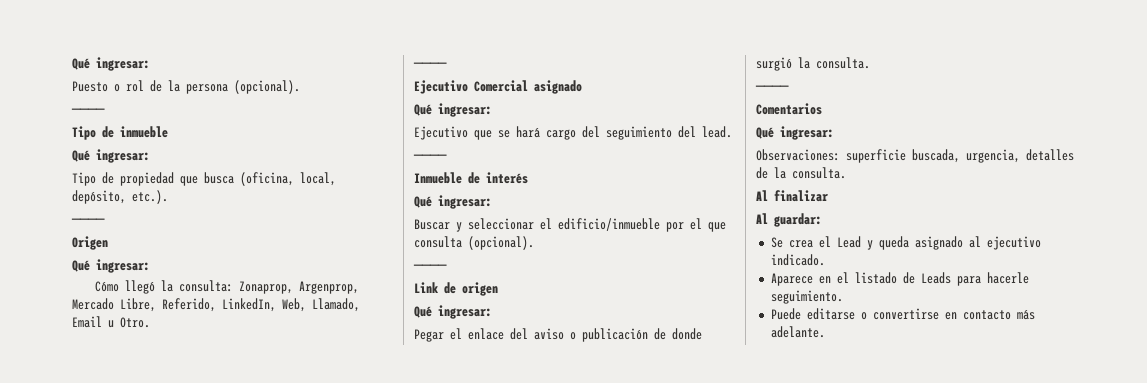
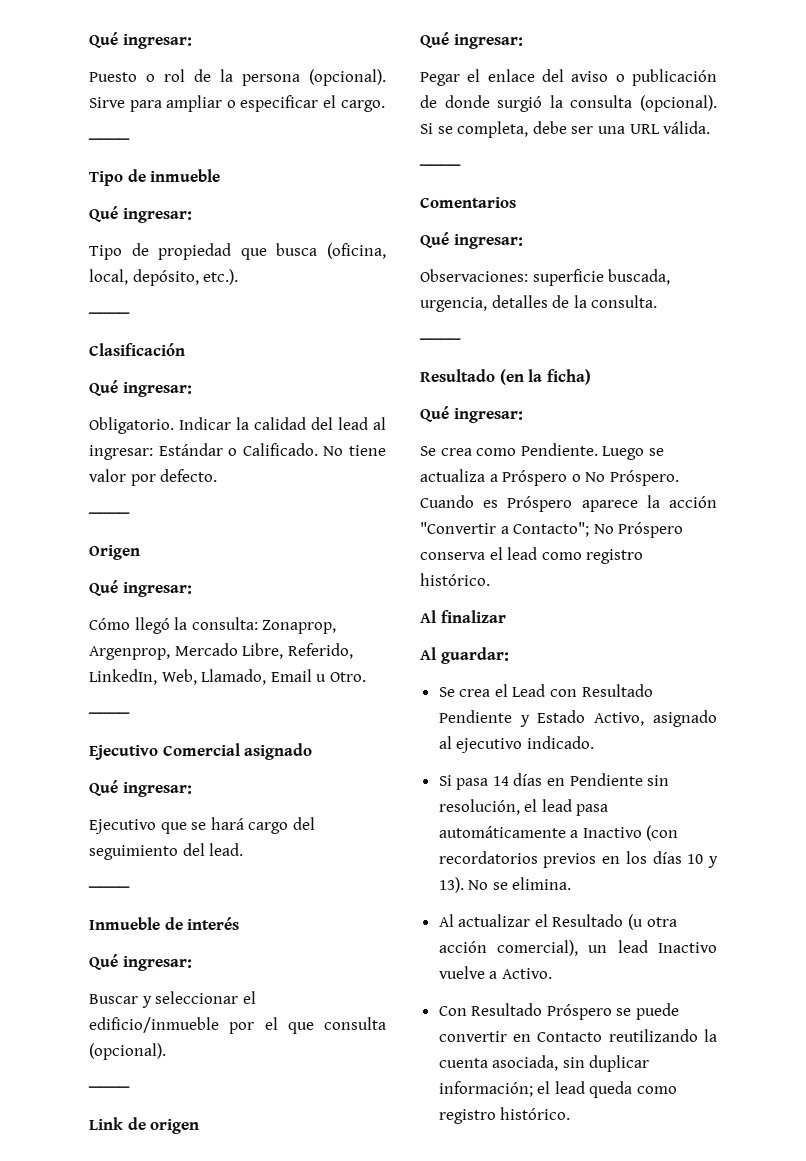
+ Sirve para ampliar o especificar el cargo.
+ Clasificación
+ Qué ingresar:
+ Obligatorio. Indicar la calidad del lead al ingresar: Estándar o Calificado. No tiene valor por defecto.
+ ────
- Pegar el enlace del aviso o publicación de donde surgió la consulta.
+ Pegar el enlace del aviso o publicación de donde surgió la consulta (opcional). Si se completa, debe ser una URL válida.
  Observaciones: superficie buscada, urgencia, detalles de la consulta.
+ ────
+ Resultado (en la ficha)
+ Qué ingresar:
+ Se crea como Pendiente. Luego se actualiza a Próspero o No Próspero. Cuando es Próspero aparece la acción "Convertir a Contacto"; No Próspero conserva el lead como registro histórico.
- Se crea el Lead y queda asignado al ejecutivo indicado.
- Aparece en el listado de Leads para hacerle seguimiento.
- Puede editarse o convertirse en contacto más adelante.
+ Se crea el Lead con Resultado Pendiente y Estado Activo, asignado al ejecutivo indicado.
+ Si pasa 14 días en Pendiente sin resolución, el lead pasa automáticamente a Inactivo (con recordatorios previos en los días 10 y 13). No se elimina.
+ Al actualizar el Resultado (u otra acción comercial), un lead Inactivo vuelve a Activo.
+ Con Resultado Próspero se puede convertir en Contacto reutilizando la cuenta asociada, sin duplicar información; el lead queda como registro histórico.

